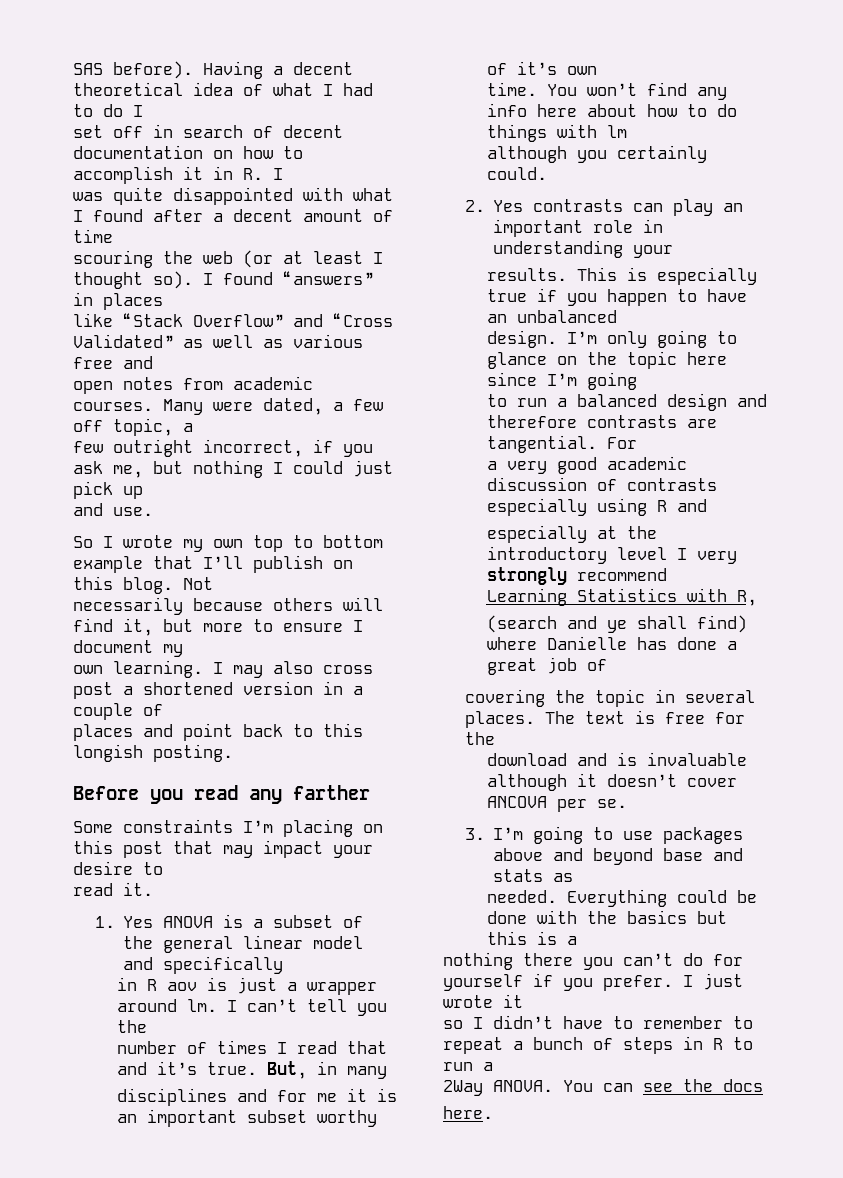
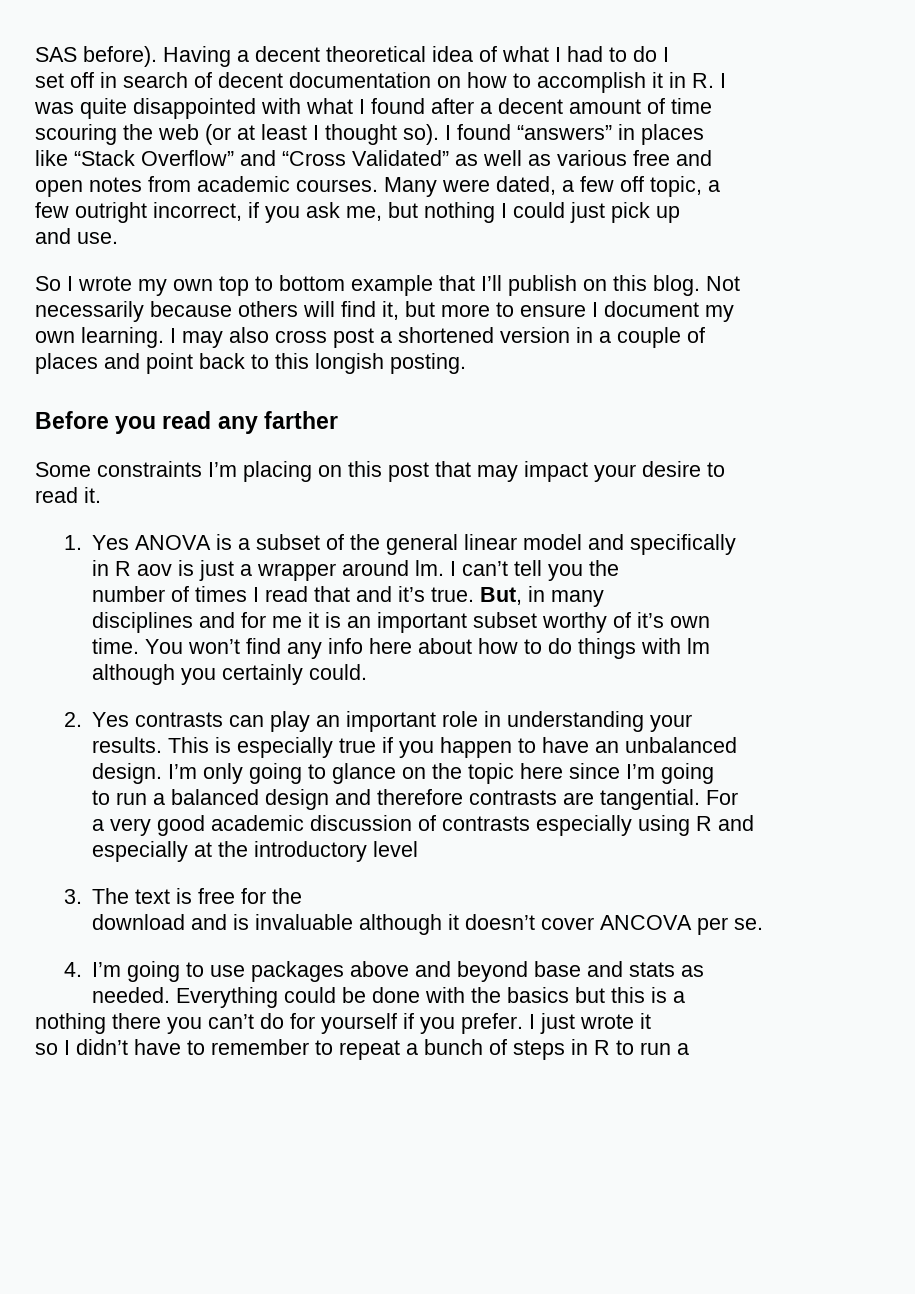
- especially at the introductory level I very strongly recommend
- Learning Statistics with R,
- (search and ye shall find) where Danielle has done a great job of
- covering the topic in several places. The text is free for the
+ especially at the introductory level
+ 3. The text is free for the
- 3. I’m going to use packages above and beyond base and stats as
+ 4. I’m going to use packages above and beyond base and stats as
- 2Way ANOVA. You can see the docs
- here.

